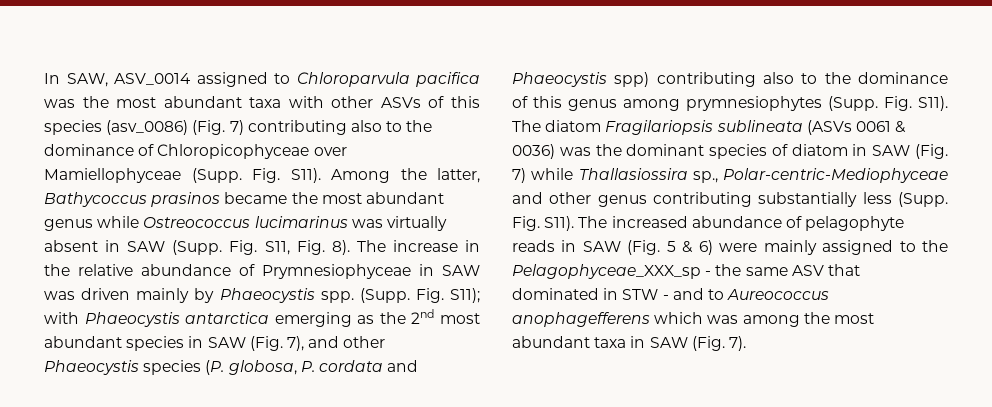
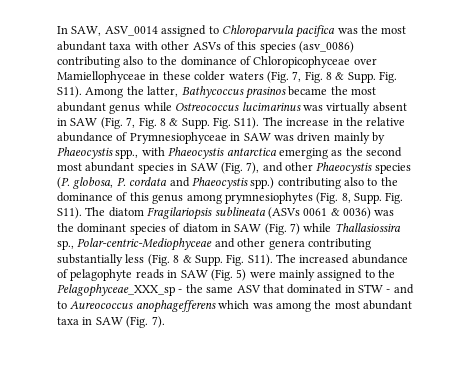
- In SAW, ASV_0014 assigned to Chloroparvula pacifica was the most abundant taxa with other ASVs of this species (asv_0086) (Fig. 7) contributing also to the dominance of Chloropicophyceae over Mamiellophyceae (Supp.
+ In SAW, ASV_0014 assigned to Chloroparvula pacifica was the most abundant taxa with other ASVs of this species (asv_0086) contributing also to the dominance of Chloropicophyceae over Mamiellophyceae in these colder waters (Fig. 7, Fig. 8 & Supp.
- Among the latter, Bathycoccus prasinos became the most abundant genus while Ostreococcus lucimarinus was virtually absent in SAW (Supp. Fig. S11, Fig. 8).
+ Among the latter, Bathycoccus prasinos became the most abundant genus while Ostreococcus lucimarinus was virtually absent in SAW (Fig. 7, Fig. 8 & Supp. Fig. S11).
- The increase in the relative abundance of Prymnesiophyceae in SAW was driven mainly by Phaeocystis spp. (Supp. Fig. S11); with Phaeocystis antarctica emerging as the 2nd most abundant species in SAW (Fig. 7), and other Phaeocystis species (P. globosa, P. cordata and Phaeocystis spp) contributing also to the dominance of this genus among prymnesiophytes (Supp.
+ The increase in the relative abundance of Prymnesiophyceae in SAW was driven mainly by Phaeocystis spp., with Phaeocystis antarctica emerging as the second most abundant species in SAW (Fig. 7), and other Phaeocystis species (P. globosa, P. cordata and Phaeocystis spp.) contributing also to the dominance of this genus among prymnesiophytes (Fig. 8, Supp.
- The diatom Fragilariopsis sublineata (ASVs 0061 & 0036) was the dominant species of diatom in SAW (Fig. 7) while Thallasiossira sp., Polar-centric-Mediophyceae and other genus contributing substantially less (Supp.
+ The diatom Fragilariopsis sublineata (ASVs 0061 & 0036) was the dominant species of diatom in SAW (Fig. 7) while Thallasiossira sp., Polar-centric-Mediophyceae and other genera contributing substantially less (Fig. 8 & Supp.
- The increased abundance of pelagophyte reads in SAW (Fig. 5 & 6) were mainly assigned to the Pelagophyceae_XXX_sp - the same ASV that dominated in STW - and to Aureococcus anophagefferens which was among the most abundant taxa in SAW (Fig. 7).
+ The increased abundance of pelagophyte reads in SAW (Fig. 5) were mainly assigned to the Pelagophyceae_XXX_sp - the same ASV that dominated in STW - and to Aureococcus anophagefferens which was among the most abundant taxa in SAW (Fig. 7).

